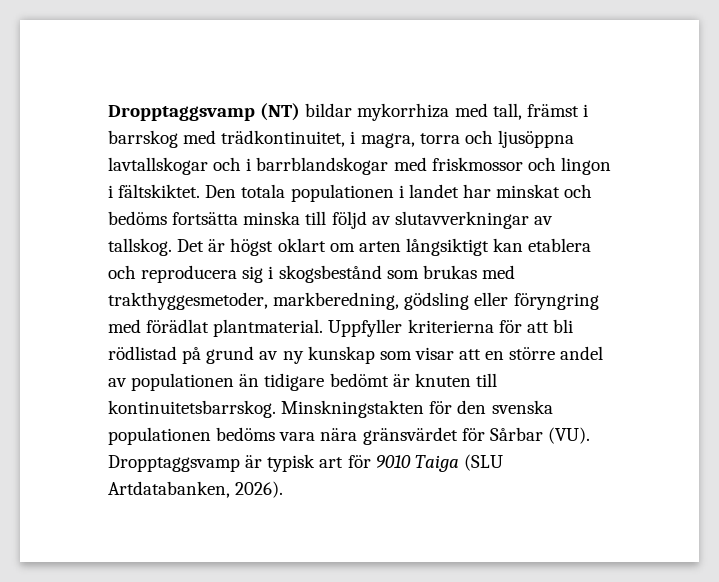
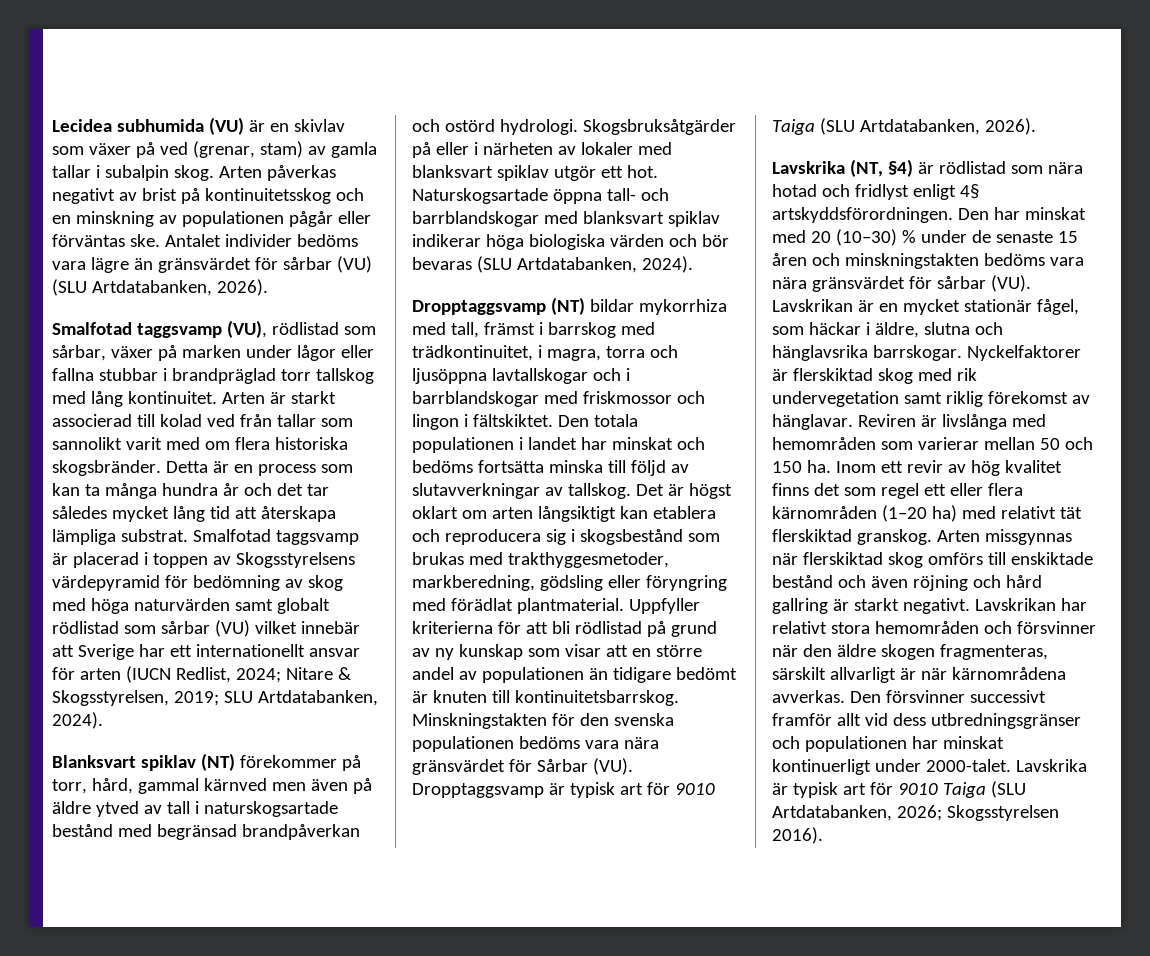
+ Lecidea subhumida (VU) är en skivlav som växer på ved (grenar, stam) av gamla tallar i subalpin skog. Arten påverkas negativt av brist på kontinuitetsskog och en minskning av populationen pågår eller förväntas ske. Antalet individer bedöms vara lägre än gränsvärdet för sårbar (VU) (SLU Artdatabanken, 2026).
+ Smalfotad taggsvamp (VU), rödlistad som sårbar, växer på marken under lågor eller fallna stubbar i brandpräglad torr tallskog med lång kontinuitet. Arten är starkt associerad till kolad ved från tallar som sannolikt varit med om flera historiska skogsbränder. Detta är en process som kan ta många hundra år och det tar således mycket lång tid att återskapa lämpliga substrat. Smalfotad taggsvamp är placerad i toppen av Skogsstyrelsens värdepyramid för bedömning av skog med höga naturvärden samt globalt rödlistad som sårbar (VU) vilket innebär att Sverige har ett internationellt ansvar för arten (IUCN Redlist, 2024; Nitare & Skogsstyrelsen, 2019; SLU Artdatabanken, 2024).
+ Blanksvart spiklav (NT) förekommer på torr, hård, gammal kärnved men även på äldre ytved av tall i naturskogsartade bestånd med begränsad brandpåverkan och ostörd hydrologi. Skogsbruksåtgärder på eller i närheten av lokaler med blanksvart spiklav utgör ett hot. Naturskogsartade öppna tall- och barrblandskogar med blanksvart spiklav indikerar höga biologiska värden och bör bevaras (SLU Artdatabanken, 2024).
+ Lavskrika (NT, §4) är rödlistad som nära hotad och fridlyst enligt 4§ artskyddsförordningen. Den har minskat med 20 (10–30) % under de senaste 15 åren och minskningstakten bedöms vara nära gränsvärdet för sårbar (VU). Lavskrikan är en mycket stationär fågel, som häckar i äldre, slutna och hänglavsrika barrskogar. Nyckelfaktorer är flerskiktad skog med rik undervegetation samt riklig förekomst av hänglavar. Reviren är livslånga med hemområden som varierar mellan 50 och 150 ha. Inom ett revir av hög kvalitet finns det som regel ett eller flera kärnområden (1–20 ha) med relativt tät flerskiktad granskog. Arten missgynnas när flerskiktad skog omförs till enskiktade bestånd och även röjning och hård gallring är starkt negativt. Lavskrikan har relativt stora hemområden och försvinner när den äldre skogen fragmenteras, särskilt allvarligt är när kärnområdena avverkas. Den försvinner successivt framför allt vid dess utbredningsgränser och populationen har minskat kontinuerligt under 2000-talet. Lavskrika är typisk art för 9010 Taiga (SLU Artdatabanken, 2026; Skogsstyrelsen 2016).

